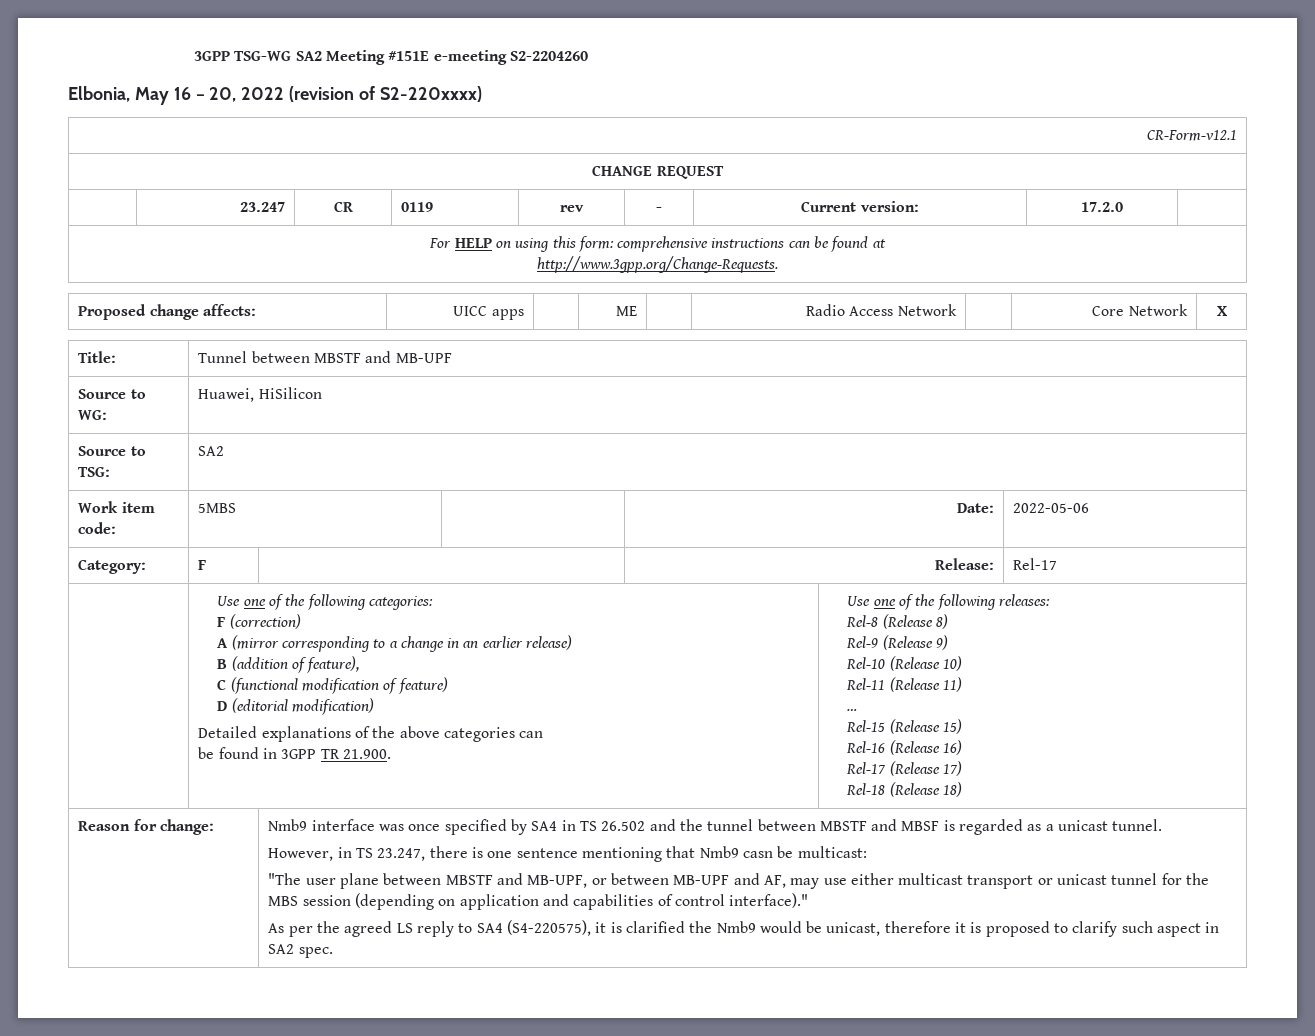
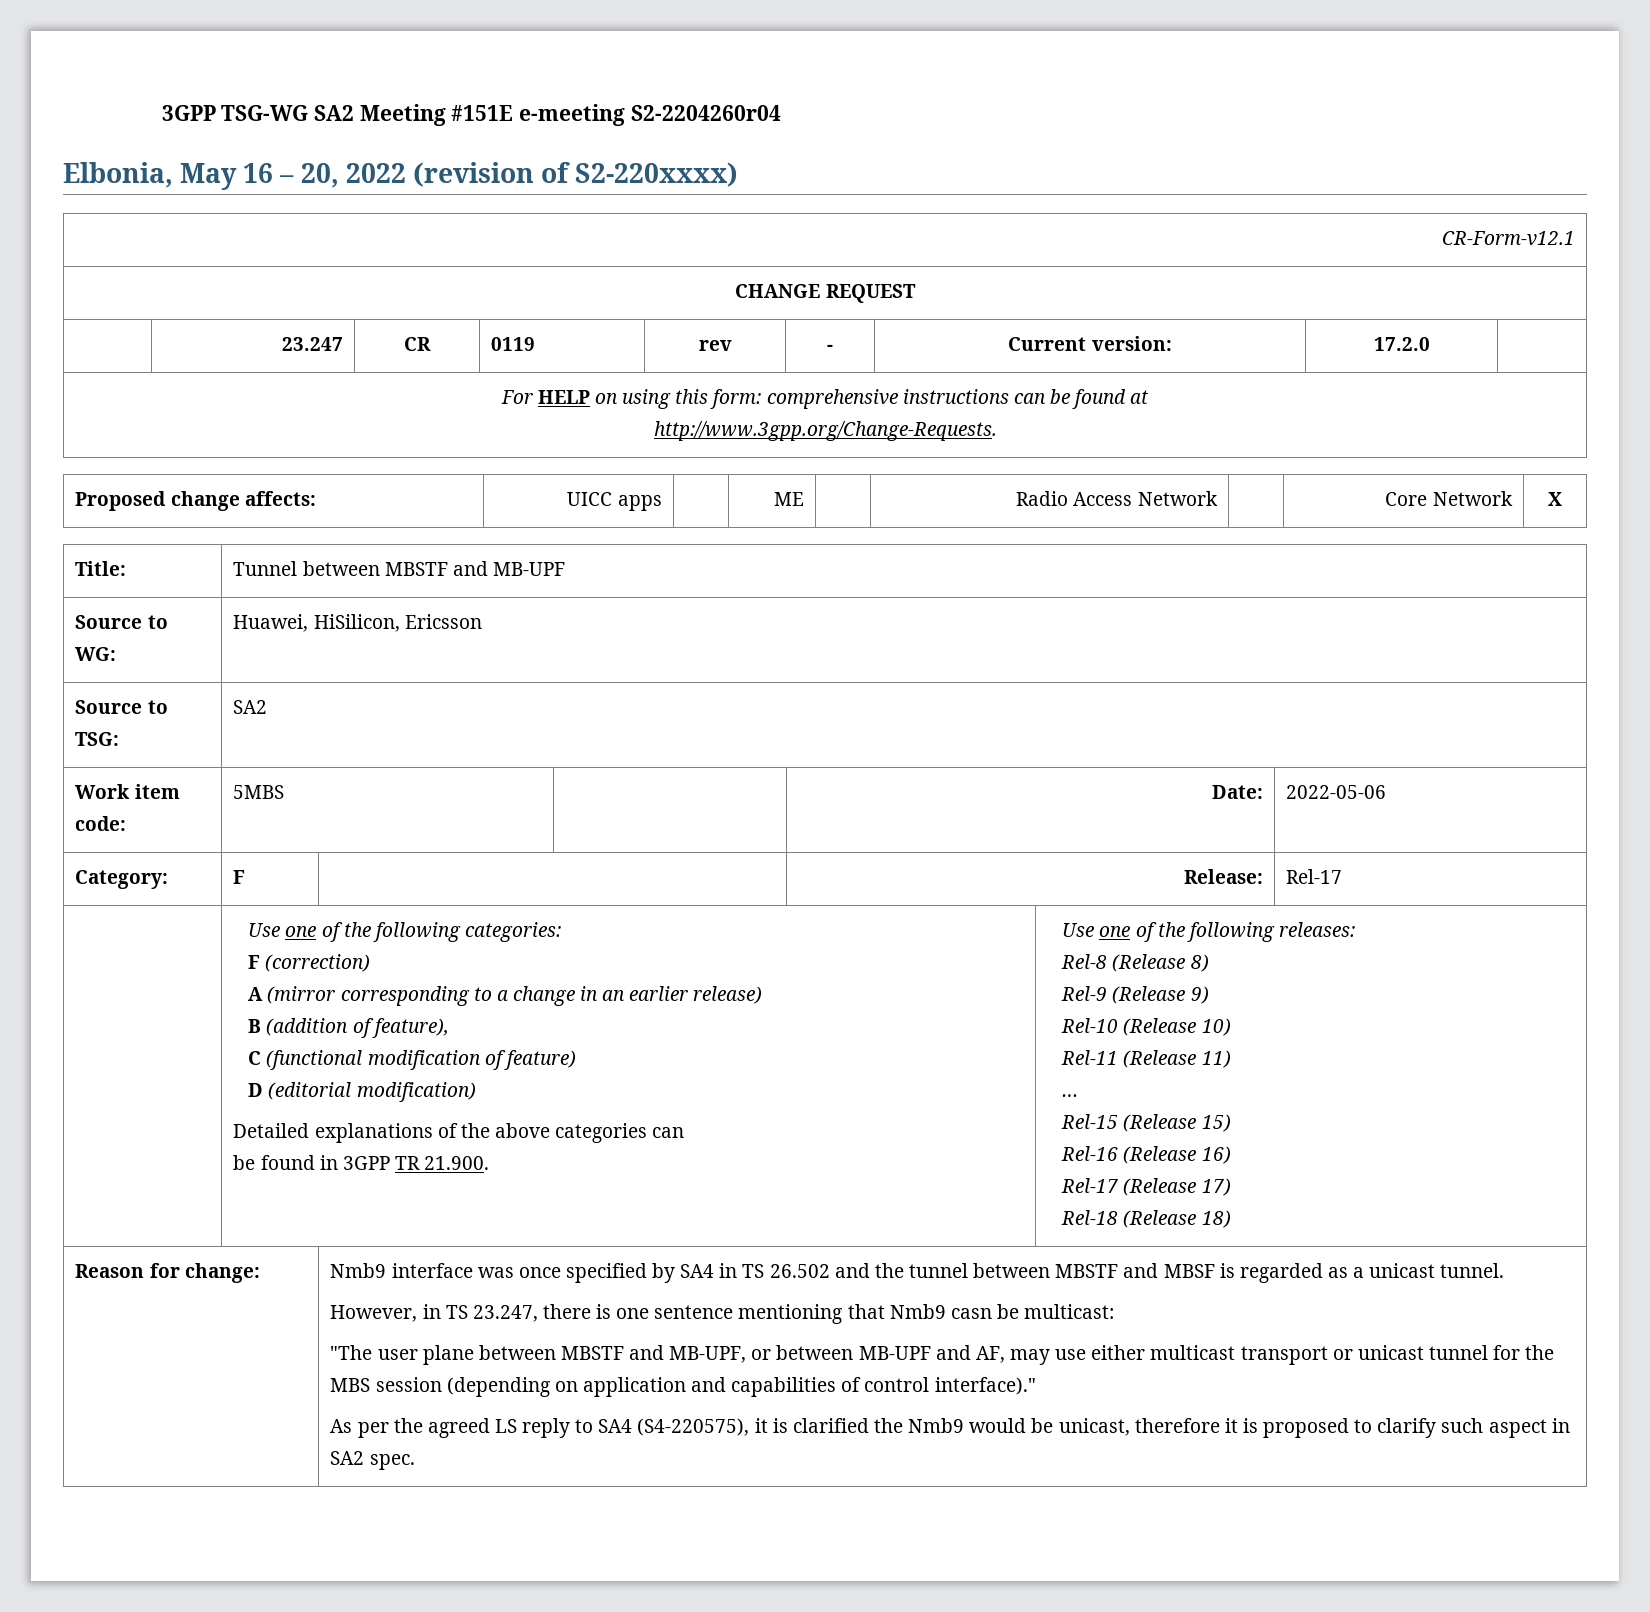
- 3GPP TSG-WG SA2 Meeting #151E e-meeting S2-2204260
+ 3GPP TSG-WG SA2 Meeting #151E e-meeting S2-2204260r04
- Source to WG: | Huawei, HiSilicon
+ Source to WG: | Huawei, HiSilicon, Ericsson

